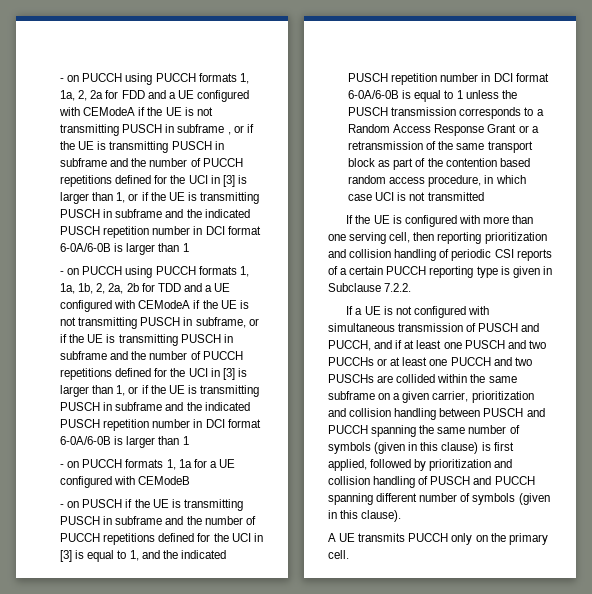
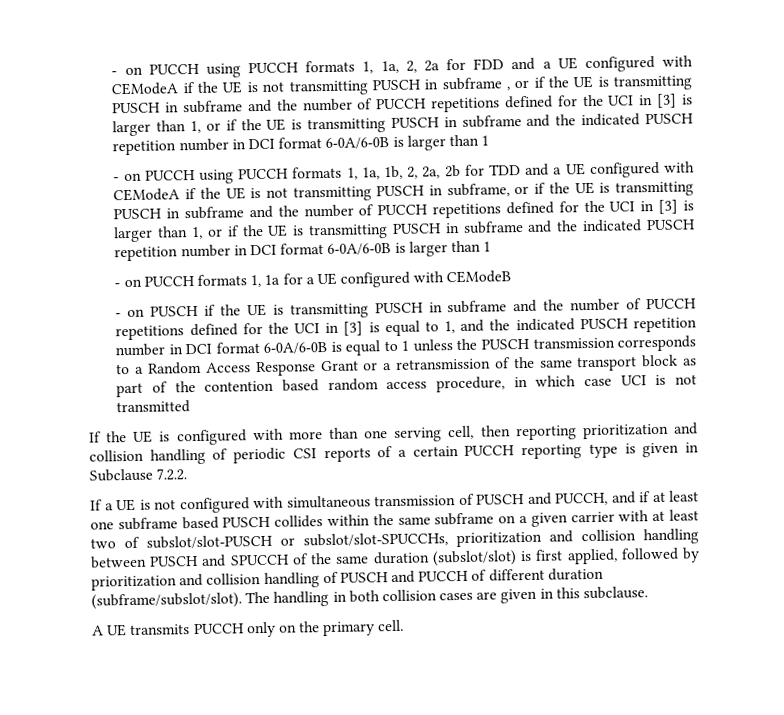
- If a UE is not configured with simultaneous transmission of PUSCH and PUCCH, and if at least one PUSCH and two PUCCHs or at least one PUCCH and two PUSCHs are collided within the same subframe on a given carrier, prioritization and collision handling between PUSCH and PUCCH spanning the same number of symbols (given in this clause) is first applied, followed by prioritization and collision handling of PUSCH and PUCCH spanning different number of symbols (given in this clause).
+ If a UE is not configured with simultaneous transmission of PUSCH and PUCCH, and if at least one subframe based PUSCH collides within the same subframe on a given carrier with at least two of subslot/slot-PUSCH or subslot/slot-SPUCCHs, prioritization and collision handling between PUSCH and SPUCCH of the same duration (subslot/slot) is first applied, followed by prioritization and collision handling of PUSCH and PUCCH of different duration (subframe/subslot/slot). The handling in both collision cases are given in this subclause.

